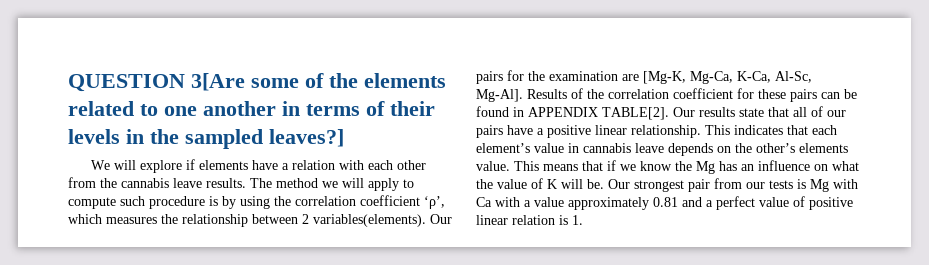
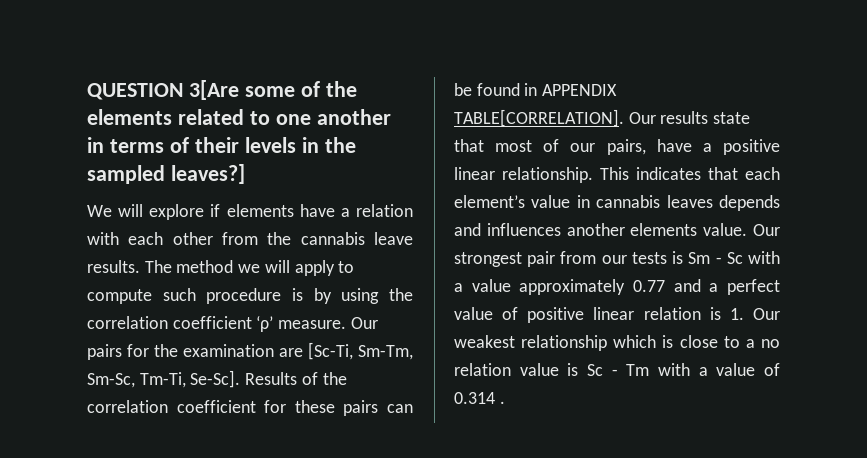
- The method we will apply to compute such procedure is by using the correlation coefficient ‘ρ’, which measures the relationship between 2 variables(elements).
+ The method we will apply to compute such procedure is by using the correlation coefficient ‘ρ’ measure.
- Our pairs for the examination are [Mg-K, Mg-Ca, K-Ca, Al-Sc, Mg-Al].
+ Our pairs for the examination are [Sc-Ti, Sm-Tm, Sm-Sc, Tm-Ti, Se-Sc].
- Results of the correlation coefficient for these pairs can be found in APPENDIX TABLE[2].
+ Results of the correlation coefficient for these pairs can be found in APPENDIX TABLE[CORRELATION].
- Our results state that all of our pairs have a positive linear relationship.
+ Our results state that most of our pairs, have a positive linear relationship.
- This indicates that each element’s value in cannabis leave depends on the other’s elements value. This means that if we know the Mg has an influence on what the value of K will be.
+ This indicates that each element’s value in cannabis leaves depends and influences another elements value.
- Our strongest pair from our tests is Mg with Ca with a value approximately 0.81 and a perfect value of positive linear relation is 1.
+ Our strongest pair from our tests is Sm - Sc with a value approximately 0.77 and a perfect value of positive linear relation is 1. Our weakest relationship which is close to a no relation value is Sc - Tm with a value of 0.314 .

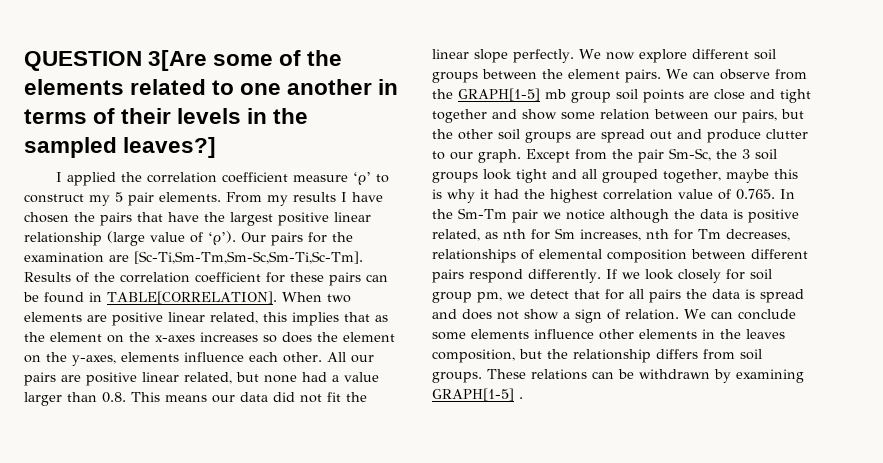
- We will explore if elements have a relation with each other from the cannabis leave results. The method we will apply to compute such procedure is by using the correlation coefficient ‘ρ’ measure.
+ I applied the correlation coefficient measure ‘ρ’ to construct my 5 pair elements. From my results I have chosen the pairs that have the largest positive linear relationship (large value of ‘ρ’).
- Our pairs for the examination are [Sc-Ti, Sm-Tm, Sm-Sc, Tm-Ti, Se-Sc].
+ Our pairs for the examination are [Sc-Ti,Sm-Tm,Sm-Sc,Sm-Ti,Sc-Tm].
- Results of the correlation coefficient for these pairs can be found in APPENDIX TABLE[CORRELATION]. Our results state that most of our pairs, have a positive linear relationship. This indicates that each element’s value in cannabis leaves depends and influences another elements value. Our strongest pair from our tests is Sm - Sc with a value approximately 0.77 and a perfect value of positive linear relation is 1. Our weakest relationship which is close to a no relation value is Sc - Tm with a value of 0.314 .
+ Results of the correlation coefficient for these pairs can be found in TABLE[CORRELATION]. When two elements are positive linear related, this implies that as the element on the x-axes increases so does the element on the y-axes, elements influence each other. All our pairs are positive linear related, but none had a value larger than 0.8. This means our data did not fit the linear slope perfectly. We now explore different soil groups between the element pairs. We can observe from the GRAPH[1-5] mb group soil points are close and tight together and show some relation between our pairs, but the other soil groups are spread out and produce clutter to our graph. Except from the pair Sm-Sc, the 3 soil groups look tight and all grouped together, maybe this is why it had the highest correlation value of 0.765. In the Sm-Tm pair we notice although the data is positive related, as nth for Sm increases, nth for Tm decreases, relationships of elemental composition between different pairs respond differently. If we look closely for soil group pm, we detect that for all pairs the data is spread and does not show a sign of relation. We can conclude some elements influence other elements in the leaves composition, but the relationship differs from soil groups. These relations can be withdrawn by examining GRAPH[1-5] .

